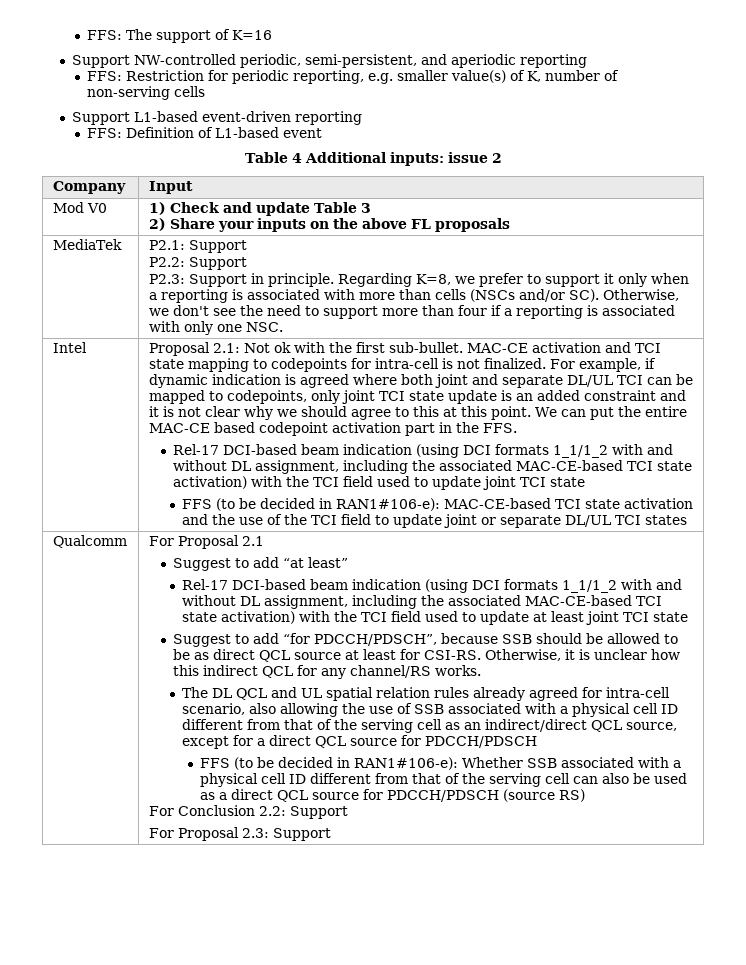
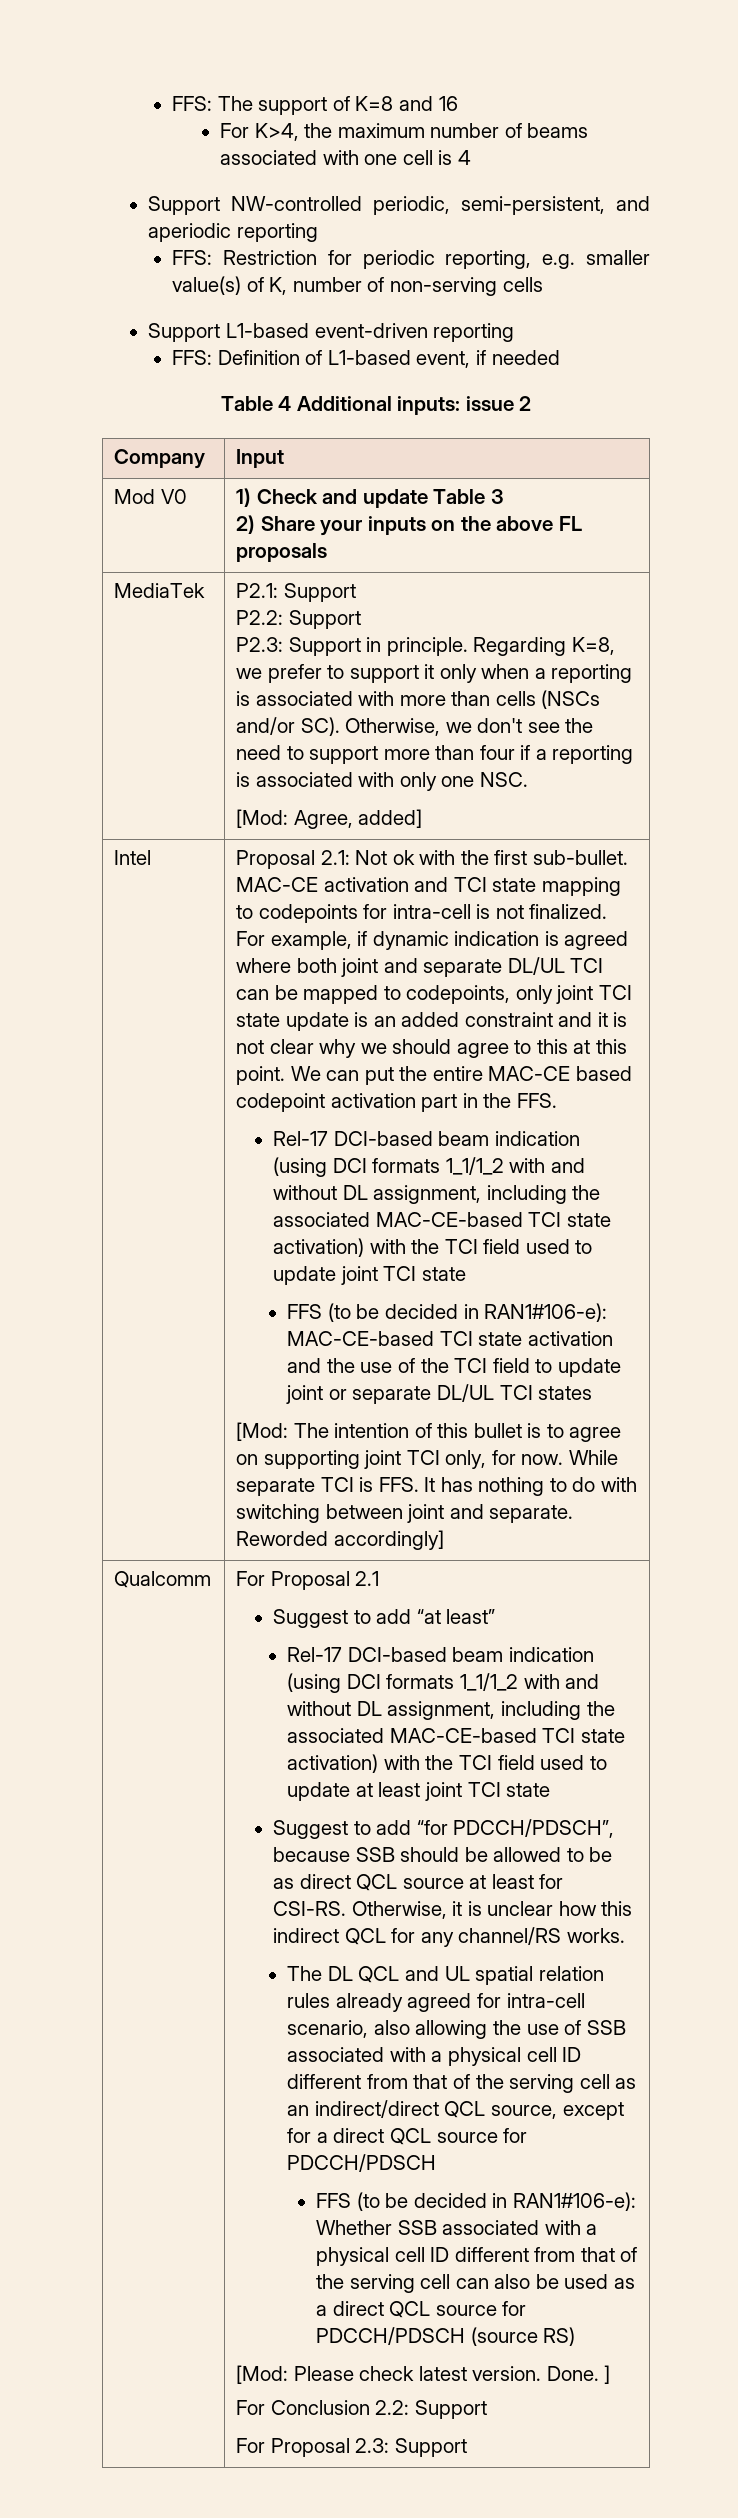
- FFS: The support of K=16
+ FFS: The support of K=8 and 16
+ For K>4, the maximum number of beams associated with one cell is 4
- FFS: Definition of L1-based event
+ FFS: Definition of L1-based event, if needed
+ [Mod: Agree, added]
+ [Mod: The intention of this bullet is to agree on supporting joint TCI only, for now. While separate TCI is FFS. It has nothing to do with switching between joint and separate. Reworded accordingly]
+ [Mod: Please check latest version. Done. ]

